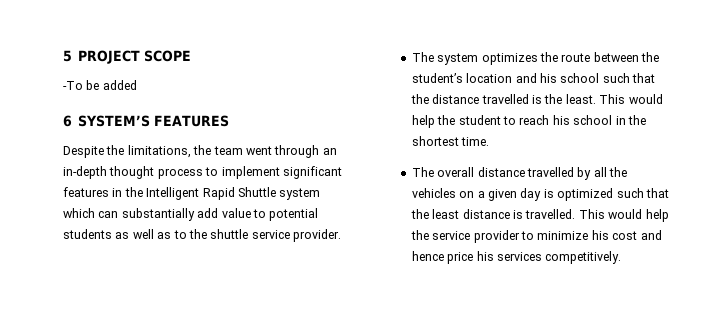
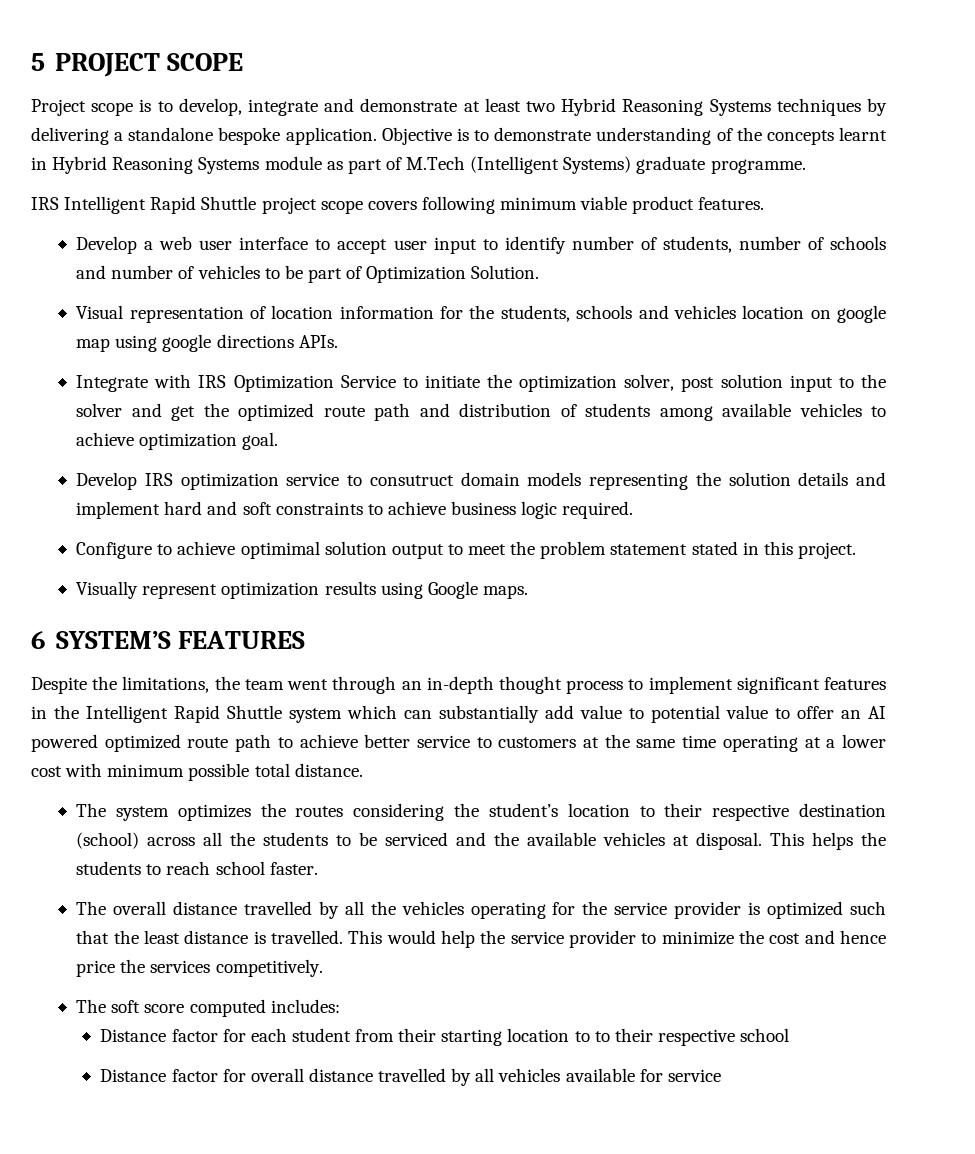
- -To be added
+ Project scope is to develop, integrate and demonstrate at least two Hybrid Reasoning Systems techniques by delivering a standalone bespoke application. Objective is to demonstrate understanding of the concepts learnt in Hybrid Reasoning Systems module as part of M.Tech (Intelligent Systems) graduate programme.
+ IRS Intelligent Rapid Shuttle project scope covers following minimum viable product features.
+ Develop a web user interface to accept user input to identify number of students, number of schools and number of vehicles to be part of Optimization Solution.
+ Visual representation of location information for the students, schools and vehicles location on google map using google directions APIs.
+ Integrate with IRS Optimization Service to initiate the optimization solver, post solution input to the solver and get the optimized route path and distribution of students among available vehicles to achieve optimization goal.
+ Develop IRS optimization service to consutruct domain models representing the solution details and implement hard and soft constraints to achieve business logic required.
+ Configure to achieve optimimal solution output to meet the problem statement stated in this project.
+ Visually represent optimization results using Google maps.
- Despite the limitations, the team went through an in-depth thought process to implement significant features in the Intelligent Rapid Shuttle system which can substantially add value to potential students as well as to the shuttle service provider.
+ Despite the limitations, the team went through an in-depth thought process to implement significant features in the Intelligent Rapid Shuttle system which can substantially add value to potential value to offer an AI powered optimized route path to achieve better service to customers at the same time operating at a lower cost with minimum possible total distance.
- The system optimizes the route between the student’s location and his school such that the distance travelled is the least. This would help the student to reach his school in the shortest time.
+ The system optimizes the routes considering the student’s location to their respective destination (school) across all the students to be serviced and the available vehicles at disposal. This helps the students to reach school faster.
- The overall distance travelled by all the vehicles on a given day is optimized such that the least distance is travelled.
+ The overall distance travelled by all the vehicles operating for the service provider is optimized such that the least distance is travelled.
- This would help the service provider to minimize his cost and hence price his services competitively.
+ This would help the service provider to minimize the cost and hence price the services competitively.
+ The soft score computed includes:
+ Distance factor for each student from their starting location to to their respective school
+ Distance factor for overall distance travelled by all vehicles available for service

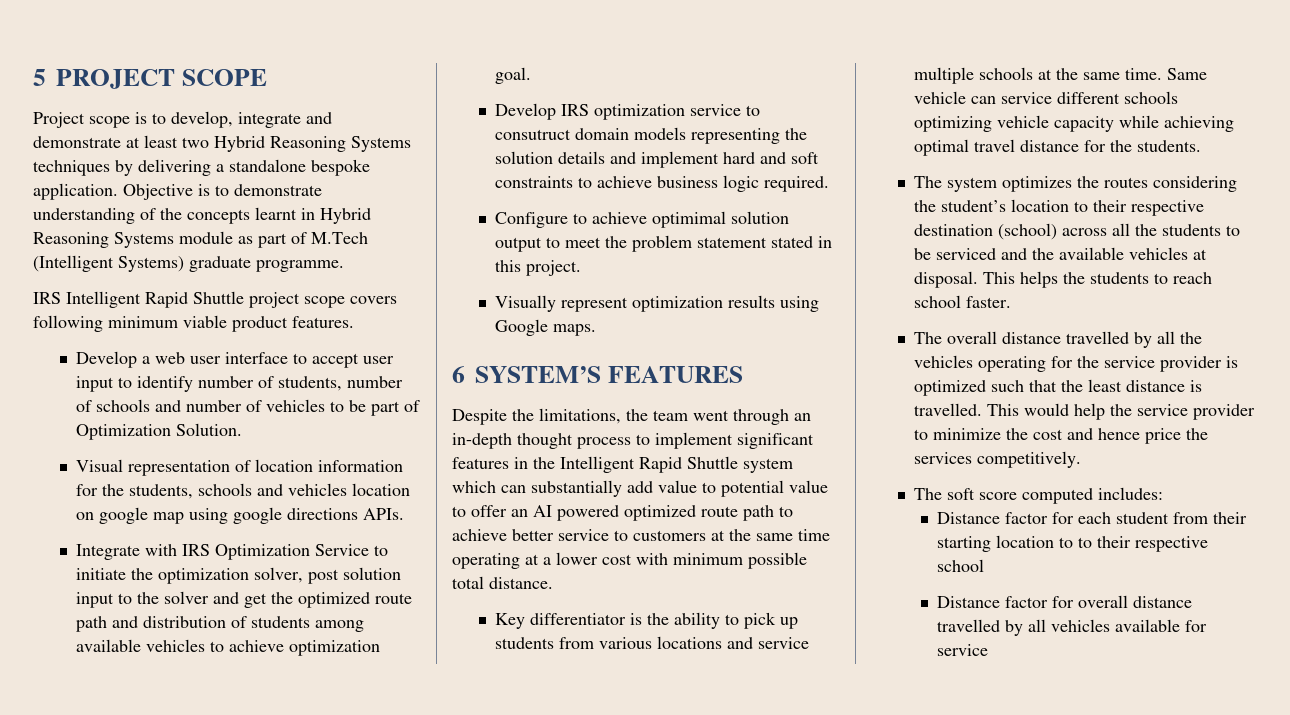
+ Key differentiator is the ability to pick up students from various locations and service multiple schools at the same time. Same vehicle can service different schools optimizing vehicle capacity while achieving optimal travel distance for the students.

